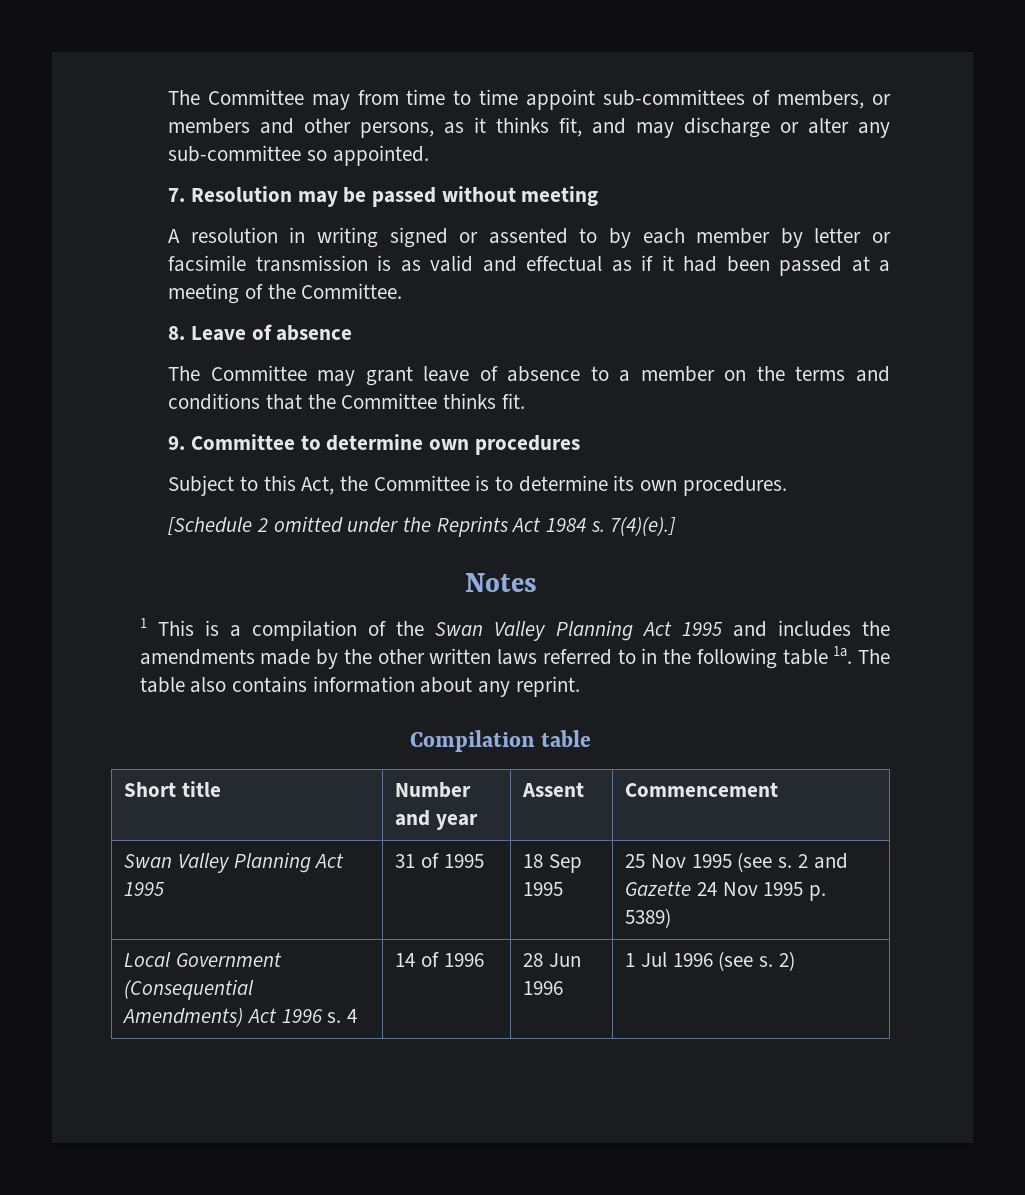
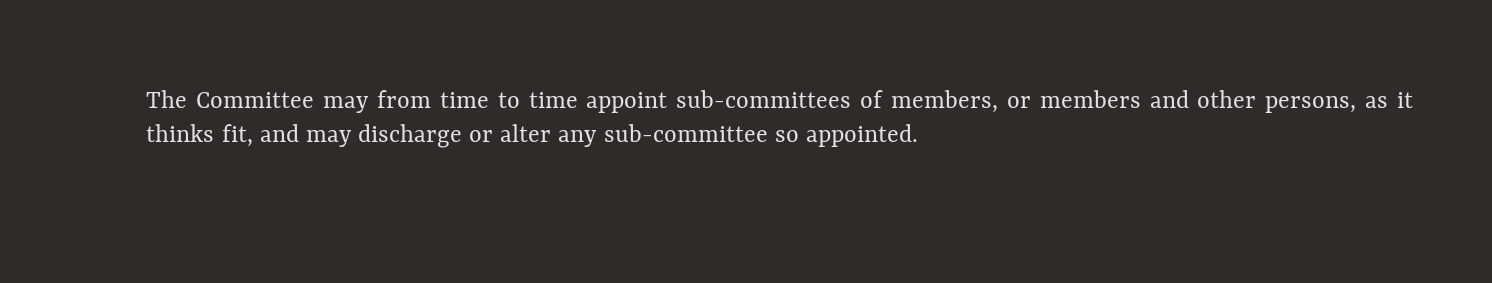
- 7. Resolution may be passed without meeting
- A resolution in writing signed or assented to by each member by letter or facsimile transmission is as valid and effectual as if it had been passed at a meeting of the Committee.
- 8. Leave of absence
- The Committee may grant leave of absence to a member on the terms and conditions that the Committee thinks fit.
- 9. Committee to determine own procedures
- Subject to this Act, the Committee is to determine its own procedures.
- [Schedule 2 omitted under the Reprints Act 1984 s. 7(4)(e).]
- Notes
- 1 This is a compilation of the Swan Valley Planning Act 1995 and includes the amendments made by the other written laws referred to in the following table 1a. The table also contains information about any reprint.
- Compilation table
- Short title | Number and year | Assent | Commencement
- Swan Valley Planning Act 1995 | 31 of 1995 | 18 Sep 1995 | 25 Nov 1995 (see s. 2 and Gazette 24 Nov 1995 p. 5389)
- Local Government (Consequential Amendments) Act 1996 s. 4 | 14 of 1996 | 28 Jun 1996 | 1 Jul 1996 (see s. 2)

